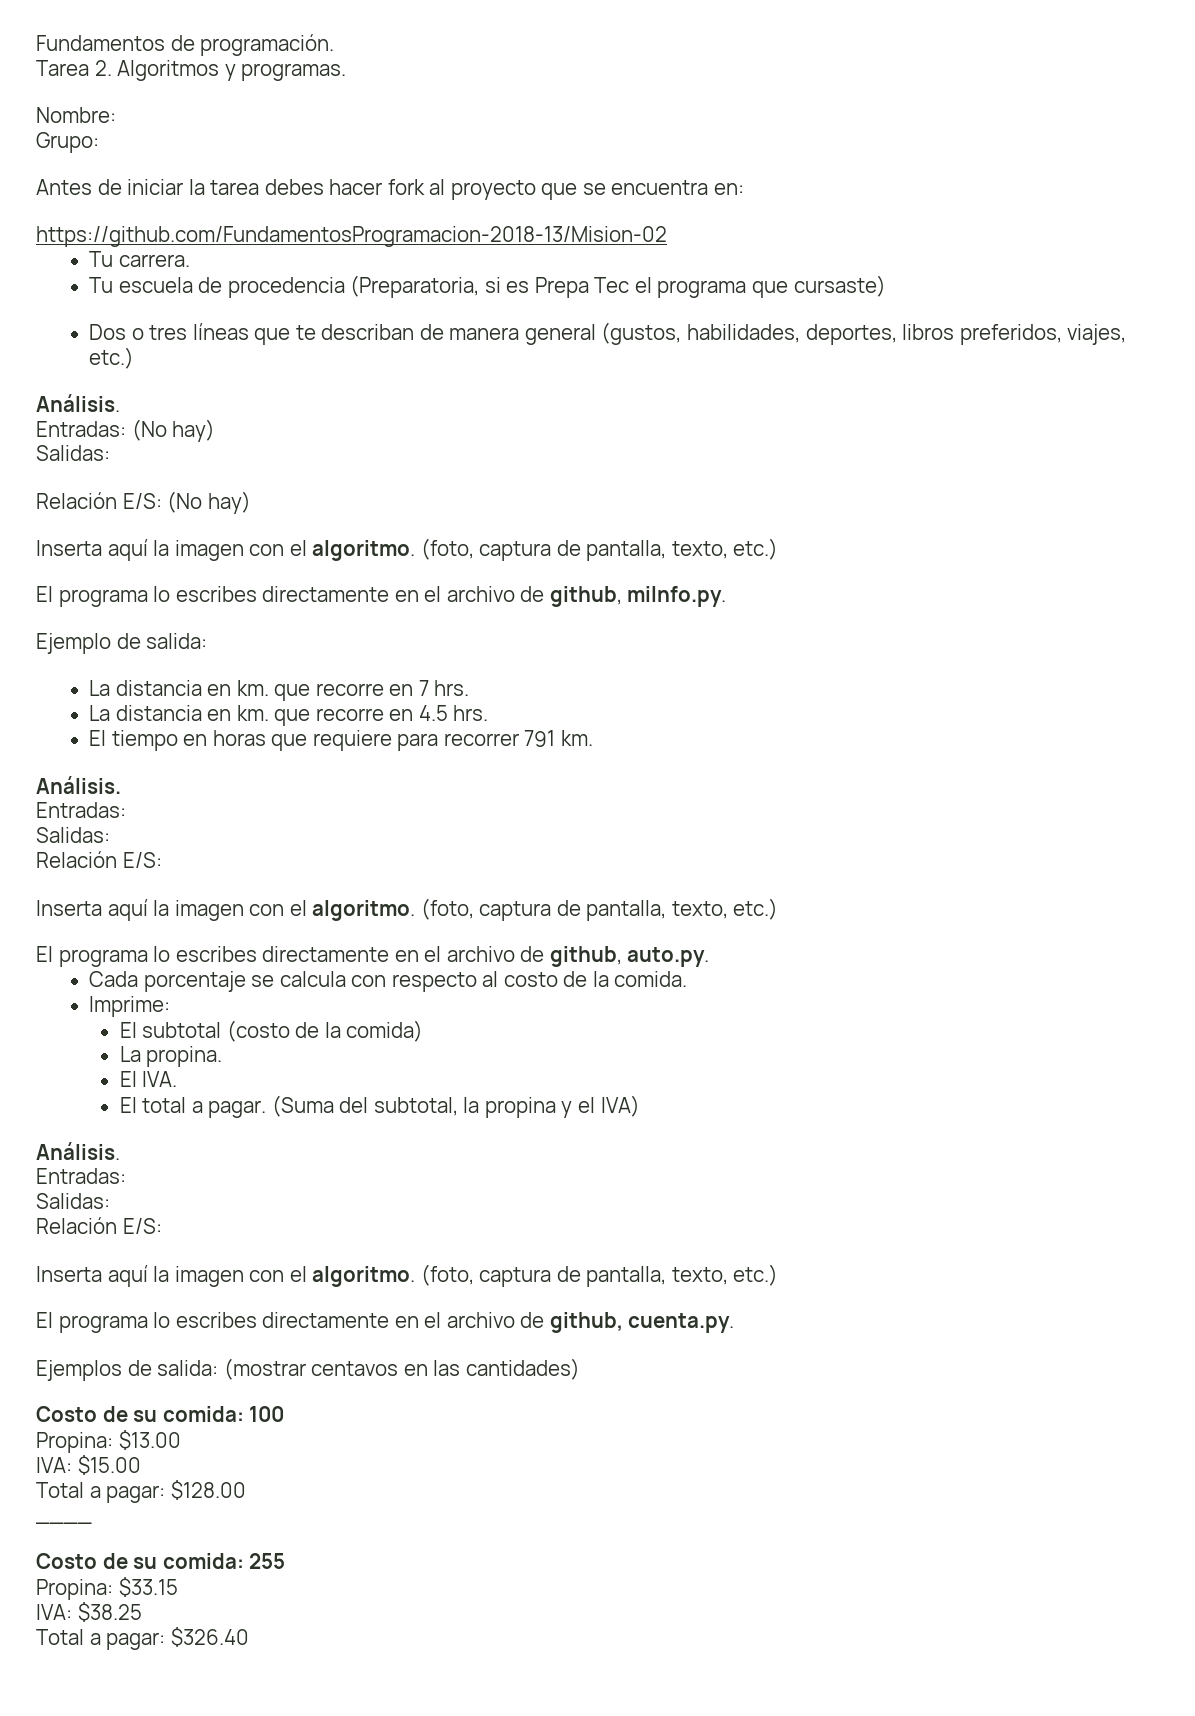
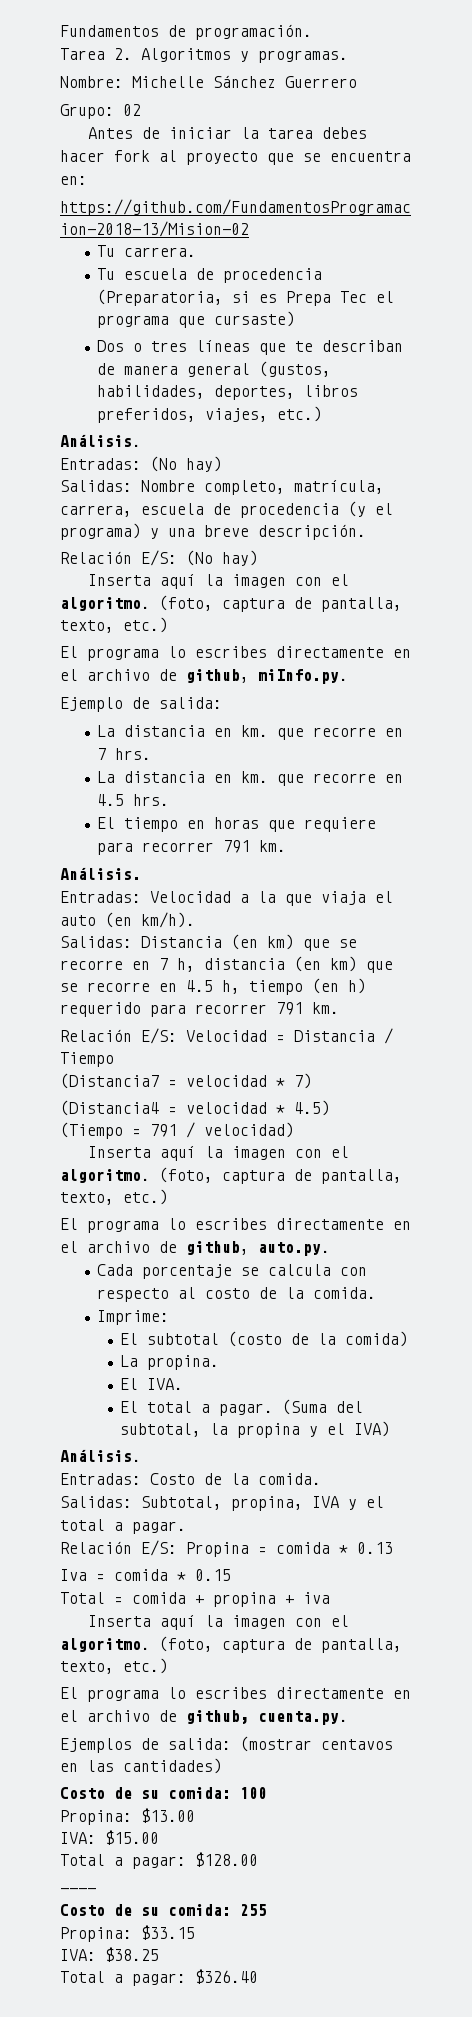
- Nombre:
+ Nombre: Michelle Sánchez Guerrero
- Grupo:
+ Grupo: 02
  Entradas: (No hay)
- Salidas:
+ Salidas: Nombre completo, matrícula, carrera, escuela de procedencia (y el programa) y una breve descripción.
  El tiempo en horas que requiere para recorrer 791 km.
  Análisis.
- Entradas:
- Salidas:
- Relación E/S:
+ Entradas: Velocidad a la que viaja el auto (en km/h).
+ Salidas: Distancia (en km) que se recorre en 7 h, distancia (en km) que se recorre en 4.5 h, tiempo (en h) requerido para recorrer 791 km.
+ Relación E/S: Velocidad = Distancia / Tiempo
+ (Distancia7 = velocidad * 7)
+ (Distancia4 = velocidad * 4.5)
+ (Tiempo = 791 / velocidad)
  (Suma del subtotal, la propina y el IVA)
  Análisis.
- Entradas:
- Salidas:
- Relación E/S:
+ Entradas: Costo de la comida.
+ Salidas: Subtotal, propina, IVA y el total a pagar.
+ Relación E/S: Propina = comida * 0.13
+ Iva = comida * 0.15
+ Total = comida + propina + iva

